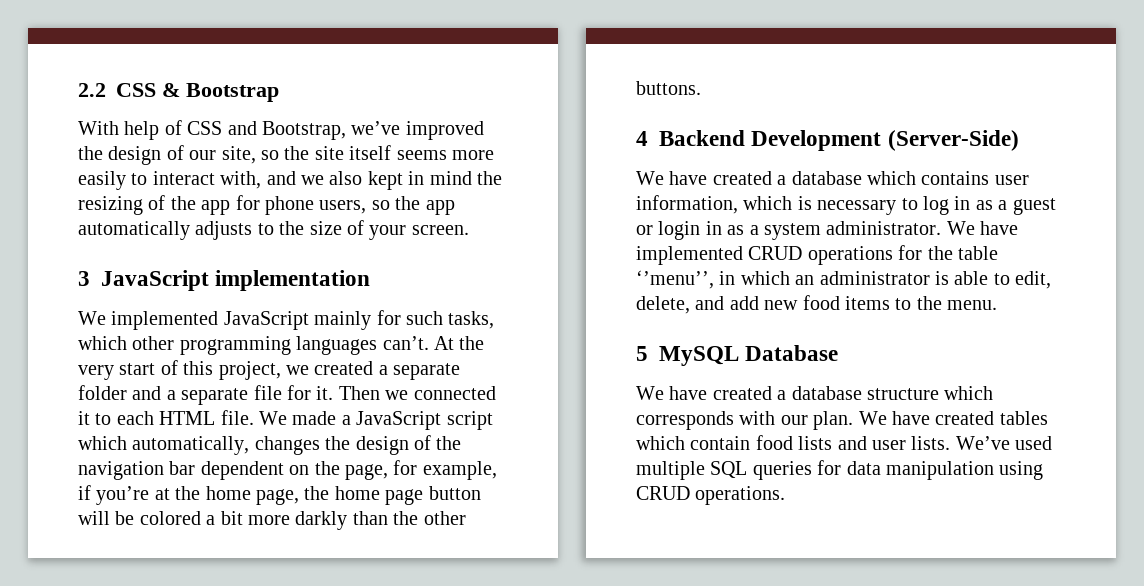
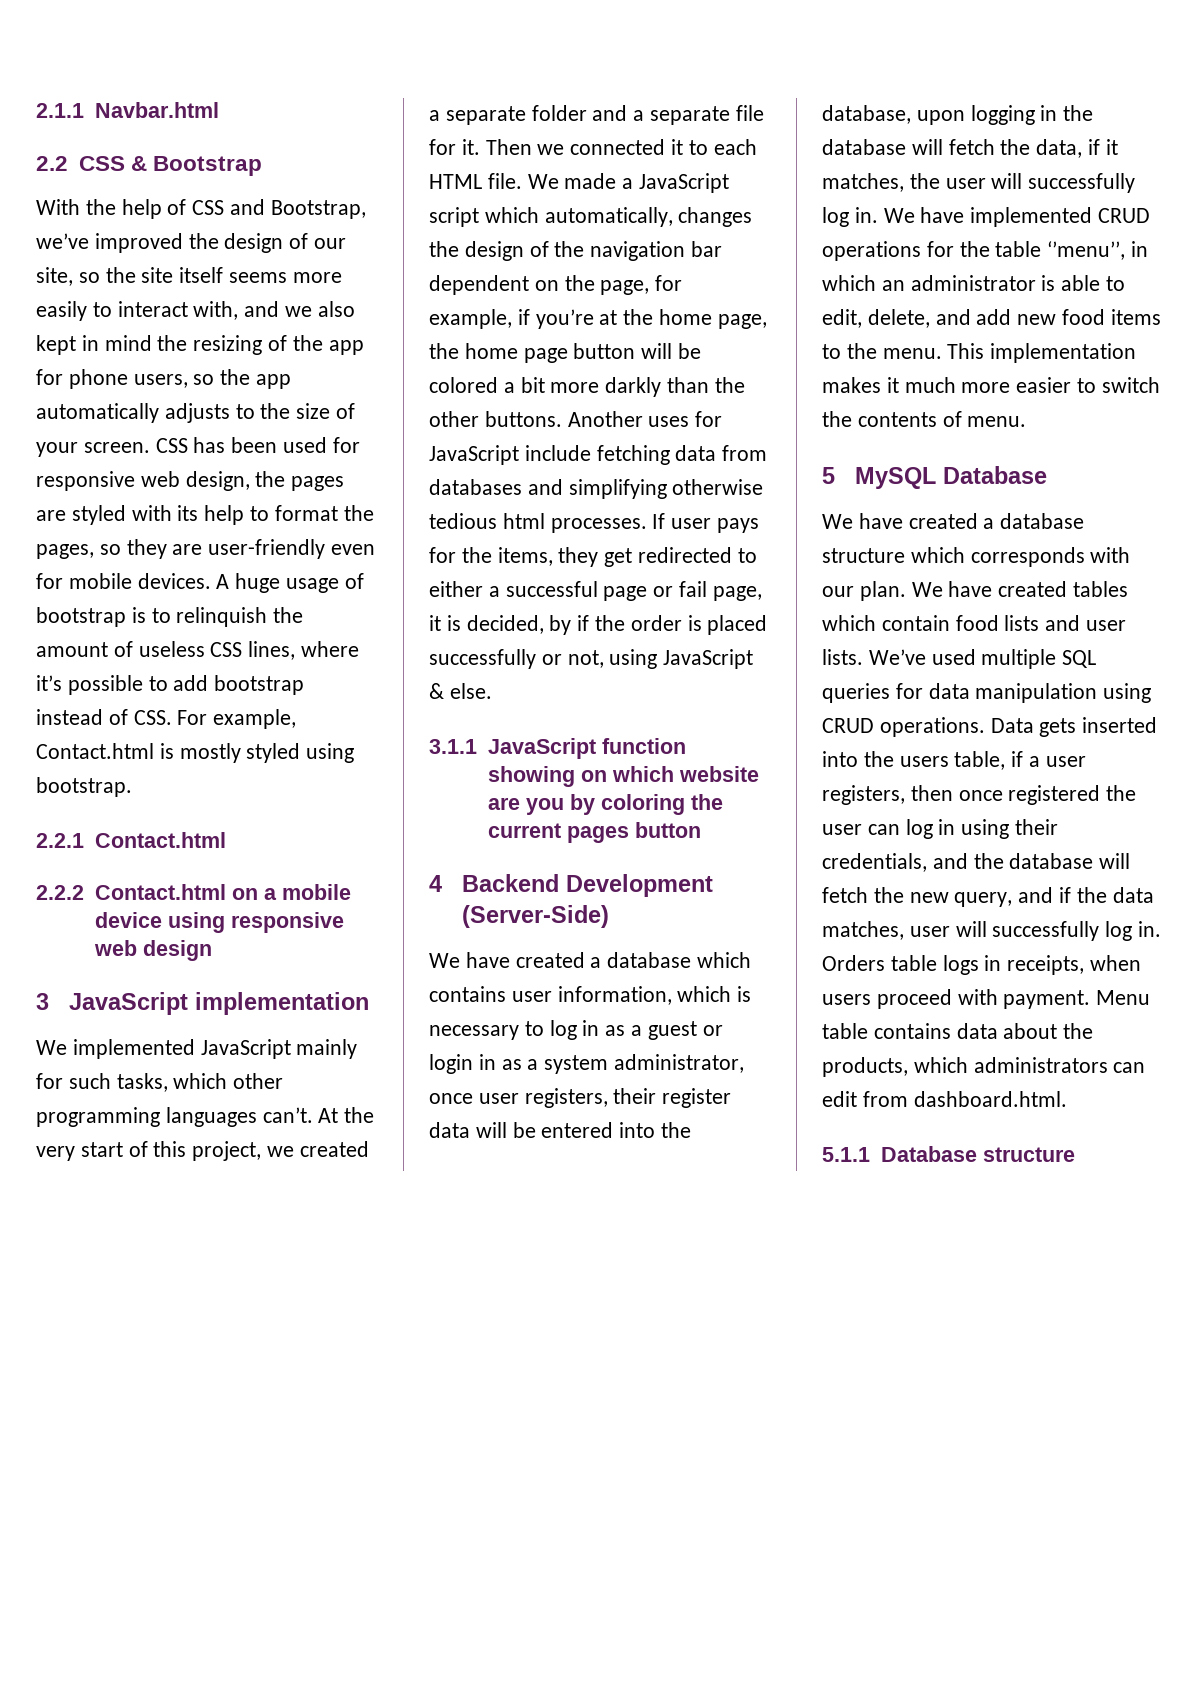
+ 2.1.1 Navbar.html
- With help of CSS and Bootstrap, we’ve improved the design of our site, so the site itself seems more easily to interact with, and we also kept in mind the resizing of the app for phone users, so the app automatically adjusts to the size of your screen.
+ With the help of CSS and Bootstrap, we’ve improved the design of our site, so the site itself seems more easily to interact with, and we also kept in mind the resizing of the app for phone users, so the app automatically adjusts to the size of your screen. CSS has been used for responsive web design, the pages are styled with its help to format the pages, so they are user-friendly even for mobile devices. A huge usage of bootstrap is to relinquish the amount of useless CSS lines, where it’s possible to add bootstrap instead of CSS. For example, Contact.html is mostly styled using bootstrap.
+ 2.2.1 Contact.html
+ 2.2.2 Contact.html on a mobile device using responsive web design
+ Another uses for JavaScript include fetching data from databases and simplifying otherwise tedious html processes. If user pays for the items, they get redirected to either a successful page or fail page, it is decided, by if the order is placed successfully or not, using JavaScript & else.
+ 3.1.1 JavaScript function showing on which website are you by coloring the current pages button
- We have created a database which contains user information, which is necessary to log in as a guest or login in as a system administrator.
+ We have created a database which contains user information, which is necessary to log in as a guest or login in as a system administrator, once user registers, their register data will be entered into the database, upon logging in the database will fetch the data, if it matches, the user will successfully log in.
+ This implementation makes it much more easier to switch the contents of menu.
+ Data gets inserted into the users table, if a user registers, then once registered the user can log in using their credentials, and the database will fetch the new query, and if the data matches, user will successfully log in. Orders table logs in receipts, when users proceed with payment. Menu table contains data about the products, which administrators can edit from dashboard.html.
+ 5.1.1 Database structure

